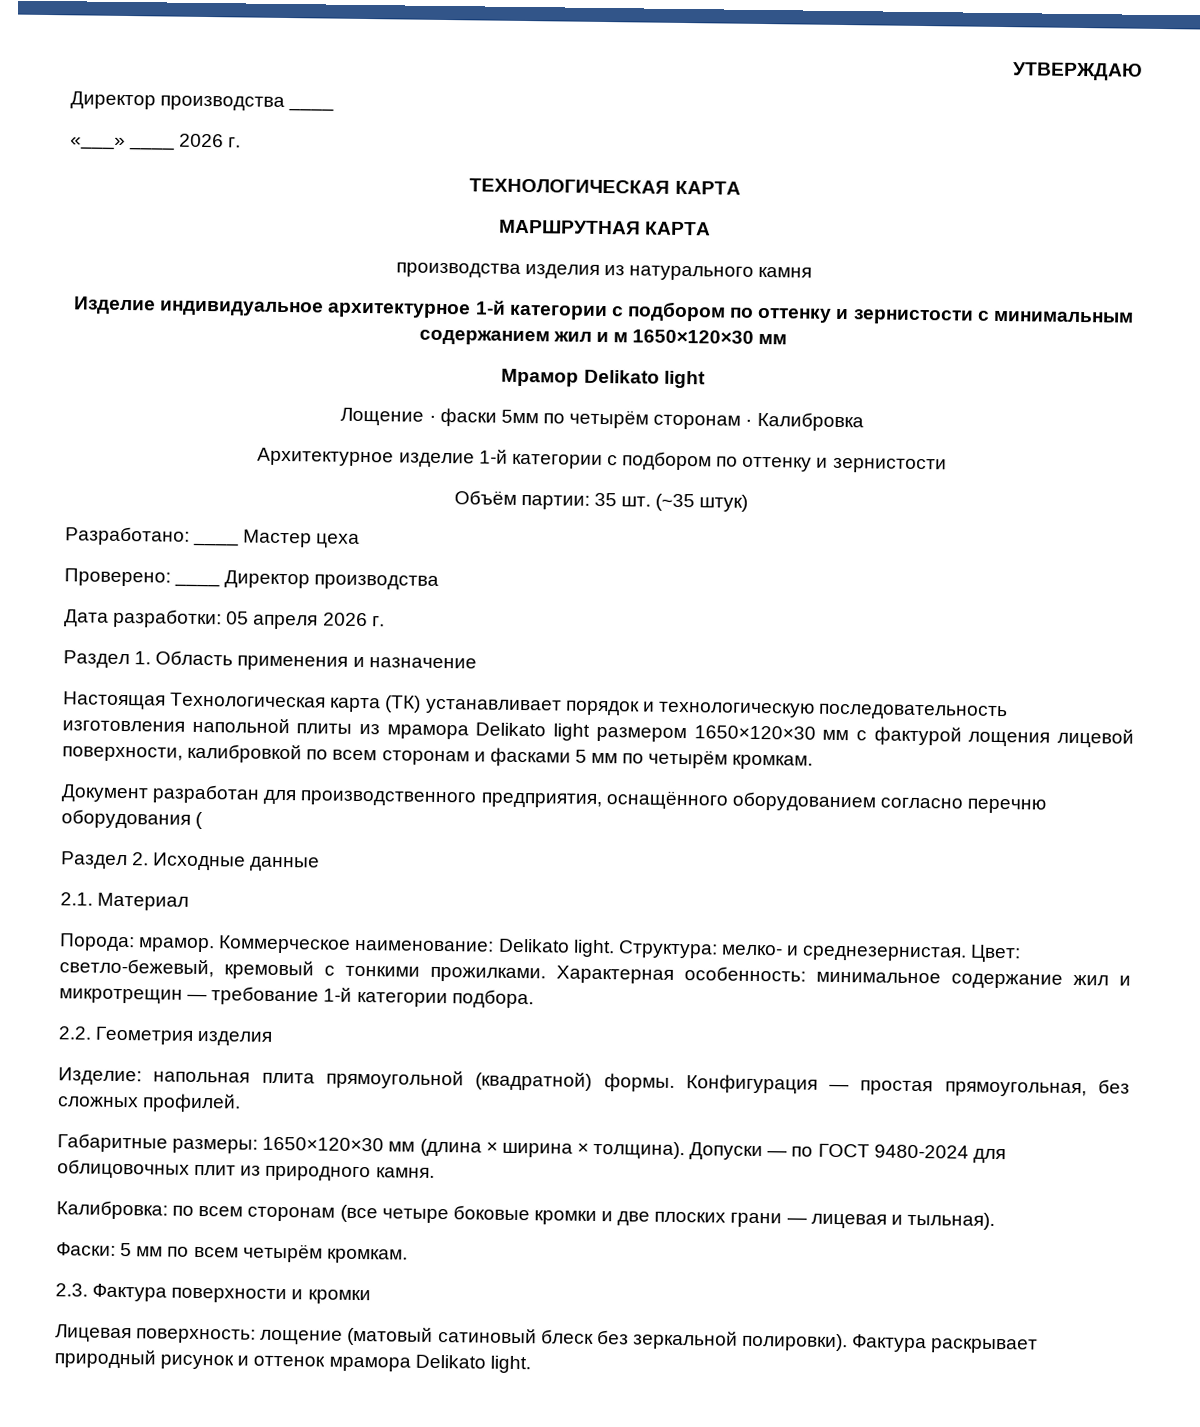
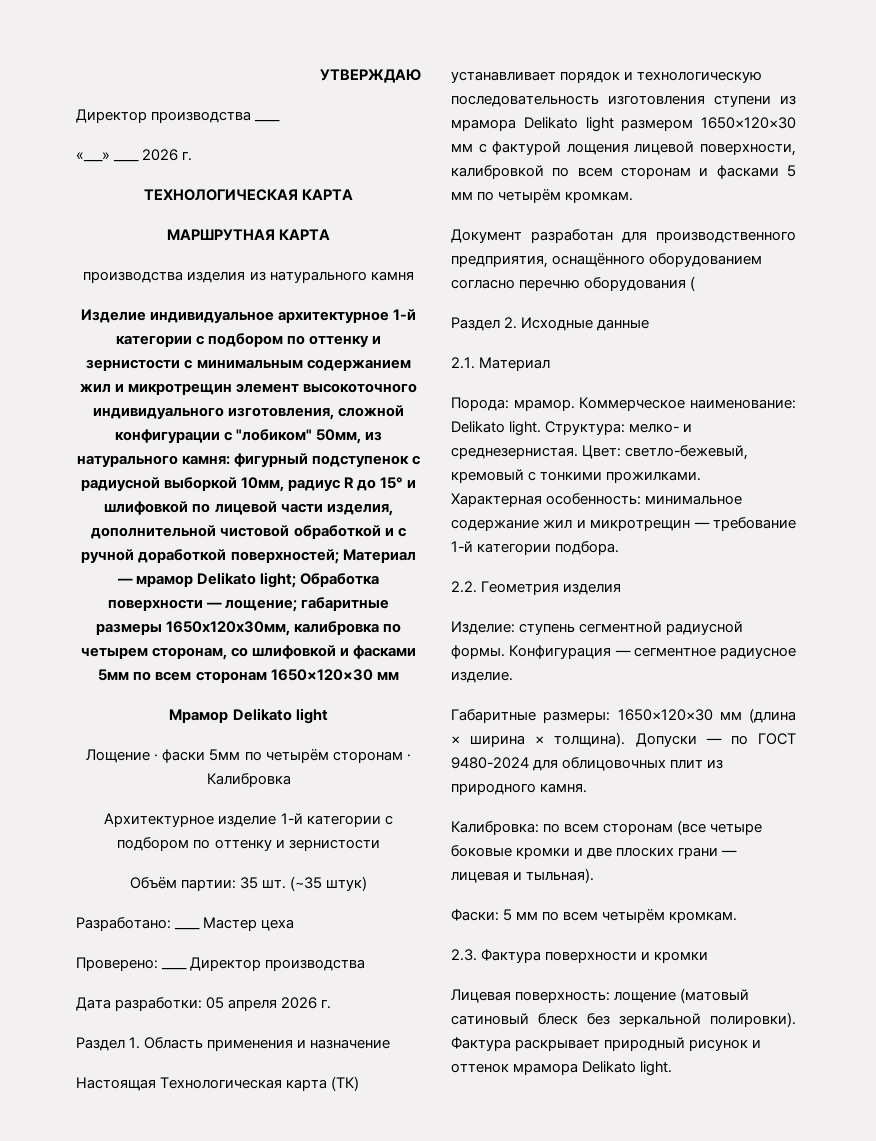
- Изделие индивидуальное архитектурное 1-й категории с подбором по оттенку и зернистости с минимальным содержанием жил и м 1650×120×30 мм
+ Изделие индивидуальное архитектурное 1-й категории с подбором по оттенку и зернистости с минимальным содержанием жил и микротрещин элемент высокоточного индивидуального изготовления, сложной конфигурации с "лобиком" 50мм, из натурального камня: фигурный подступенок с радиусной выборкой 10мм, радиус R до 15° и шлифовкой по лицевой части изделия, дополнительной чистовой обработкой и с ручной доработкой поверхностей; Материал — мрамор Delikato light; Обработка поверхности — лощение; габаритные размеры 1650х120х30мм, калибровка по четырем сторонам, со шлифовкой и фасками 5мм по всем сторонам 1650×120×30 мм
- Настоящая Технологическая карта (ТК) устанавливает порядок и технологическую последовательность изготовления напольной плиты из мрамора Delikato light размером 1650×120×30 мм с фактурой лощения лицевой поверхности, калибровкой по всем сторонам и фасками 5 мм по четырём кромкам.
+ Настоящая Технологическая карта (ТК) устанавливает порядок и технологическую последовательность изготовления ступени из мрамора Delikato light размером 1650×120×30 мм с фактурой лощения лицевой поверхности, калибровкой по всем сторонам и фасками 5 мм по четырём кромкам.
- Изделие: напольная плита прямоугольной (квадратной) формы. Конфигурация — простая прямоугольная, без сложных профилей.
+ Изделие: ступень сегментной радиусной формы. Конфигурация — сегментное радиусное изделие.

